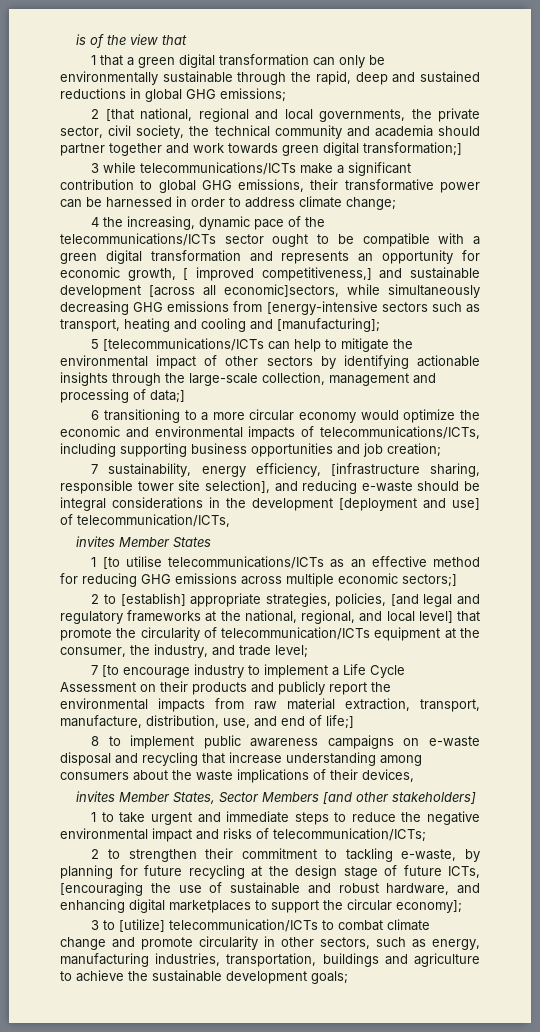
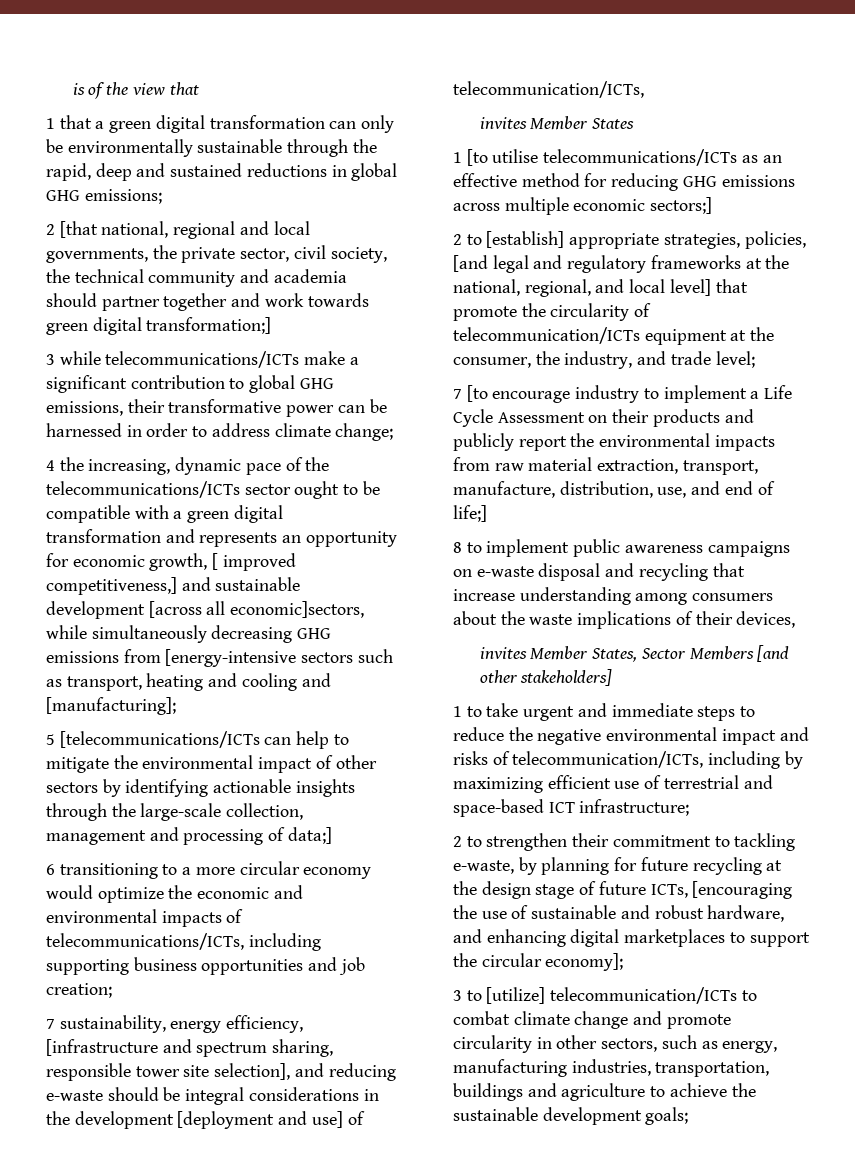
- 7 sustainability, energy efficiency, [infrastructure sharing, responsible tower site selection], and reducing e-waste should be integral considerations in the development [deployment and use] of telecommunication/ICTs,
+ 7 sustainability, energy efficiency, [infrastructure and spectrum sharing, responsible tower site selection], and reducing e-waste should be integral considerations in the development [deployment and use] of telecommunication/ICTs,
- 1 to take urgent and immediate steps to reduce the negative environmental impact and risks of telecommunication/ICTs;
+ 1 to take urgent and immediate steps to reduce the negative environmental impact and risks of telecommunication/ICTs, including by maximizing efficient use of terrestrial and space-based ICT infrastructure;

